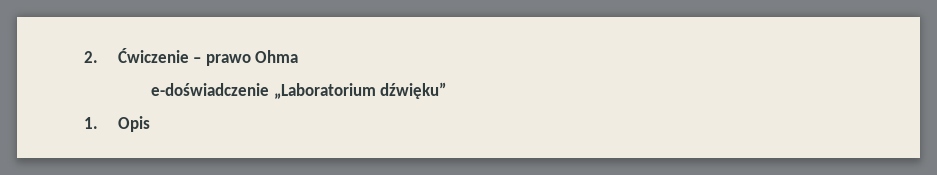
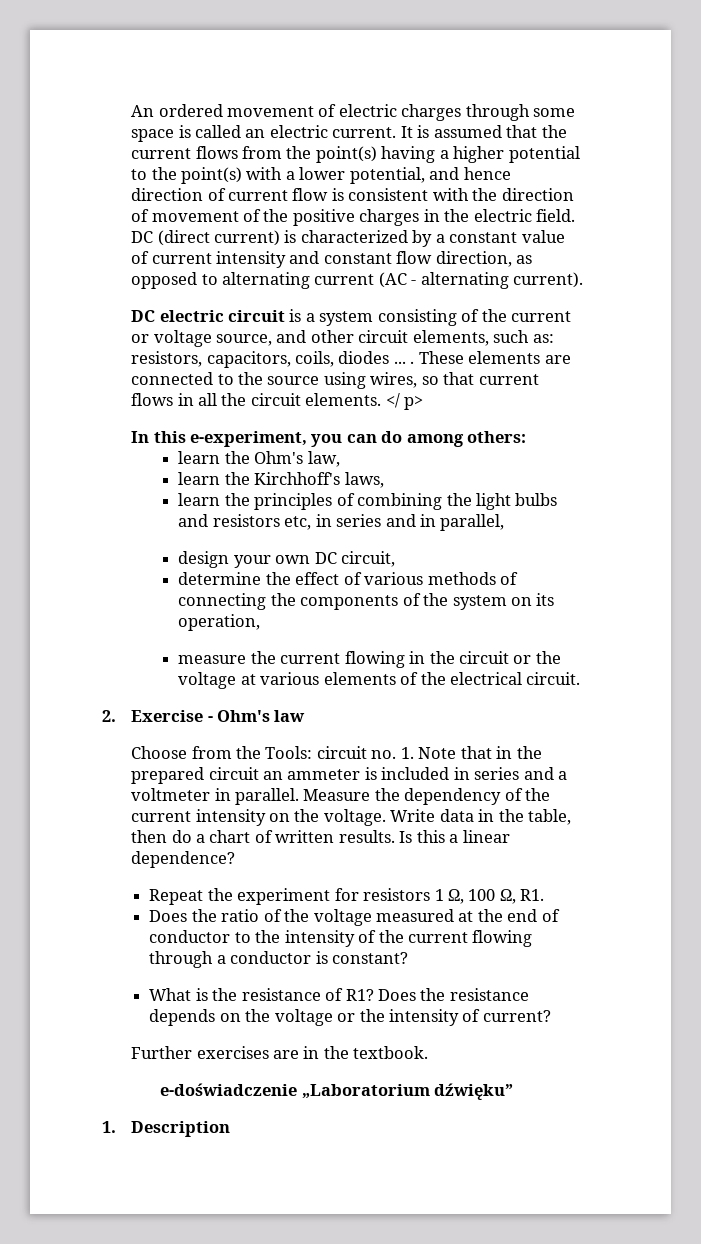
- 2. Ćwiczenie – prawo Ohma
+ An ordered movement of electric charges through some space is called an electric current. It is assumed that the current flows from the point(s) having a higher potential to the point(s) with a lower potential, and hence direction of current flow is consistent with the direction of movement of the positive charges in the electric field. DC (direct current) is characterized by a constant value of current intensity and constant flow direction, as opposed to alternating current (AC - alternating current).
+ DC electric circuit is a system consisting of the current or voltage source, and other circuit elements, such as: resistors, capacitors, coils, diodes ... . These elements are connected to the source using wires, so that current flows in all the circuit elements. </ p>
+ In this e-experiment, you can do among others:
+ learn the Ohm's law,
+ learn the Kirchhoff's laws,
+ learn the principles of combining the light bulbs and resistors etc, in series and in parallel,
+ design your own DC circuit,
+ determine the effect of various methods of connecting the components of the system on its operation,
+ measure the current flowing in the circuit or the voltage at various elements of the electrical circuit.
+ 2. Exercise - Ohm's law
+ Choose from the Tools: circuit no. 1. Note that in the prepared circuit an ammeter is included in series and a voltmeter in parallel. Measure the dependency of the current intensity on the voltage. Write data in the table, then do a chart of written results. Is this a linear dependence?
+ Repeat the experiment for resistors 1 Ω, 100 Ω, R1.
+ Does the ratio of the voltage measured at the end of conductor to the intensity of the current flowing through a conductor is constant?
+ What is the resistance of R1? Does the resistance depends on the voltage or the intensity of current?
+ Further exercises are in the textbook.
- 1. Opis
+ 1. Description

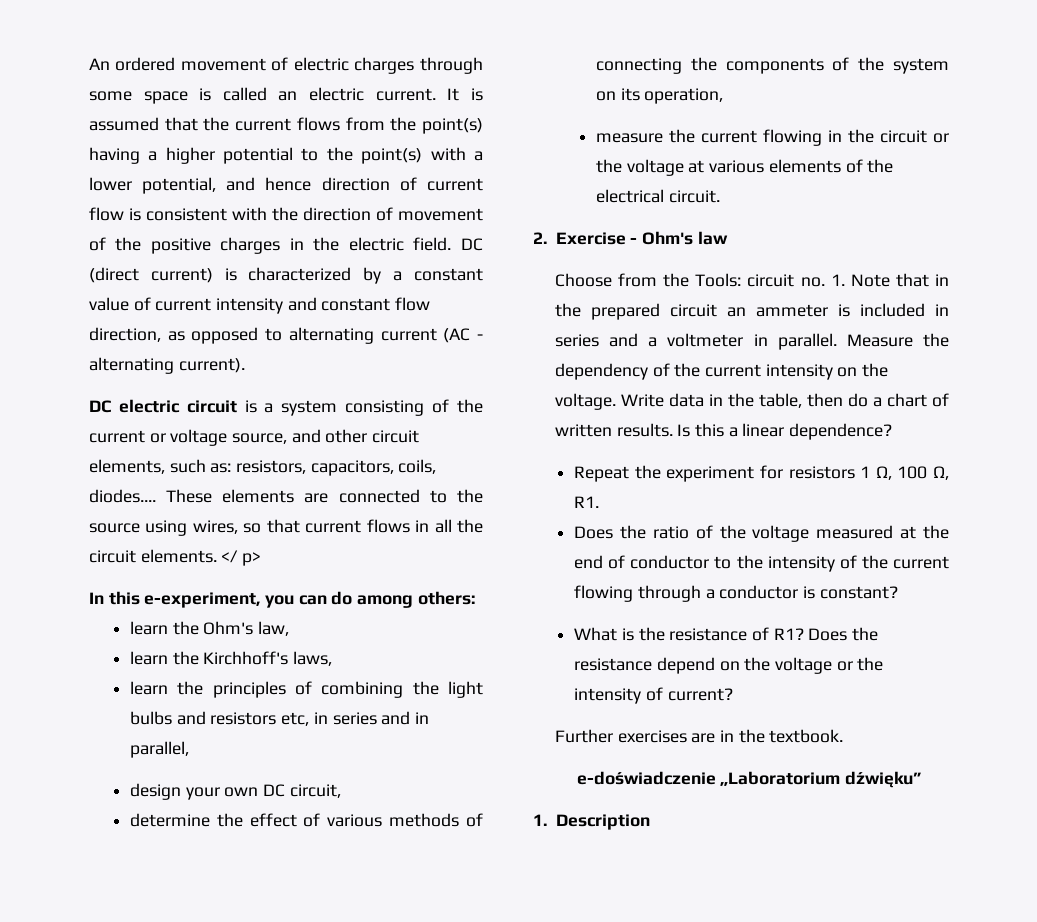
- DC electric circuit is a system consisting of the current or voltage source, and other circuit elements, such as: resistors, capacitors, coils, diodes ... .
+ DC electric circuit is a system consisting of the current or voltage source, and other circuit elements, such as: resistors, capacitors, coils, diodes....
- Does the resistance depends on the voltage or the intensity of current?
+ Does the resistance depend on the voltage or the intensity of current?

